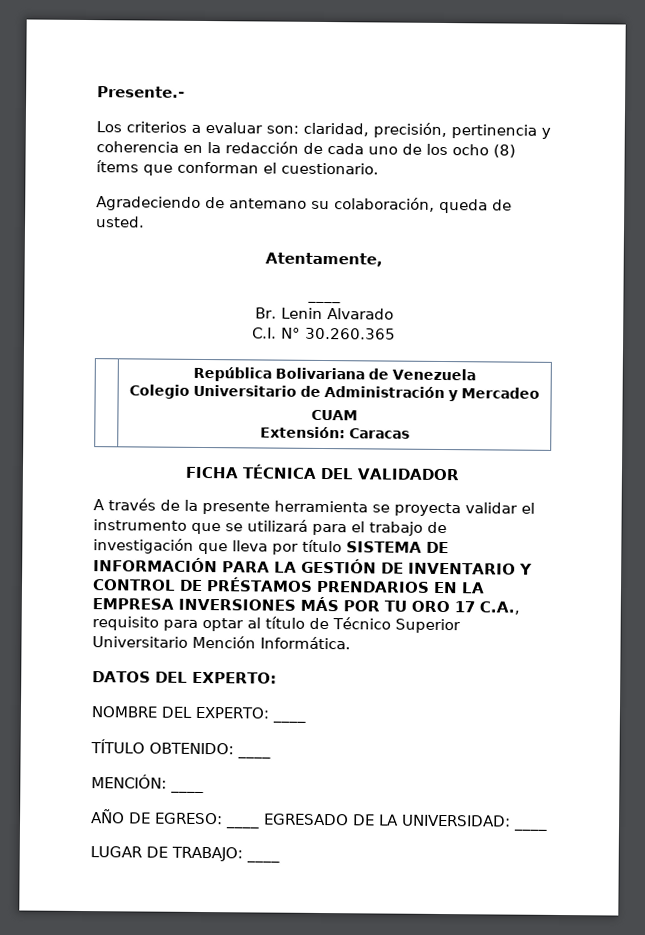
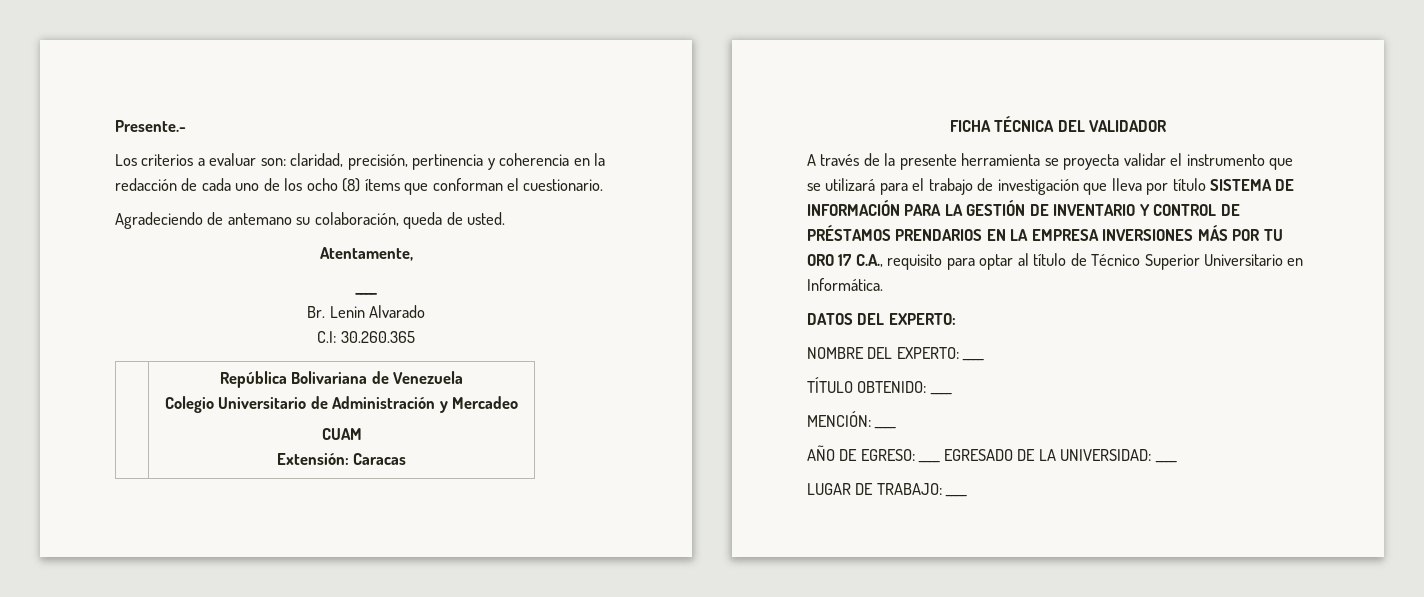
- C.I. N° 30.260.365
+ C.I: 30.260.365
- A través de la presente herramienta se proyecta validar el instrumento que se utilizará para el trabajo de investigación que lleva por título SISTEMA DE INFORMACIÓN PARA LA GESTIÓN DE INVENTARIO Y CONTROL DE PRÉSTAMOS PRENDARIOS EN LA EMPRESA INVERSIONES MÁS POR TU ORO 17 C.A., requisito para optar al título de Técnico Superior Universitario Mención Informática.
+ A través de la presente herramienta se proyecta validar el instrumento que se utilizará para el trabajo de investigación que lleva por título SISTEMA DE INFORMACIÓN PARA LA GESTIÓN DE INVENTARIO Y CONTROL DE PRÉSTAMOS PRENDARIOS EN LA EMPRESA INVERSIONES MÁS POR TU ORO 17 C.A., requisito para optar al título de Técnico Superior Universitario en Informática.

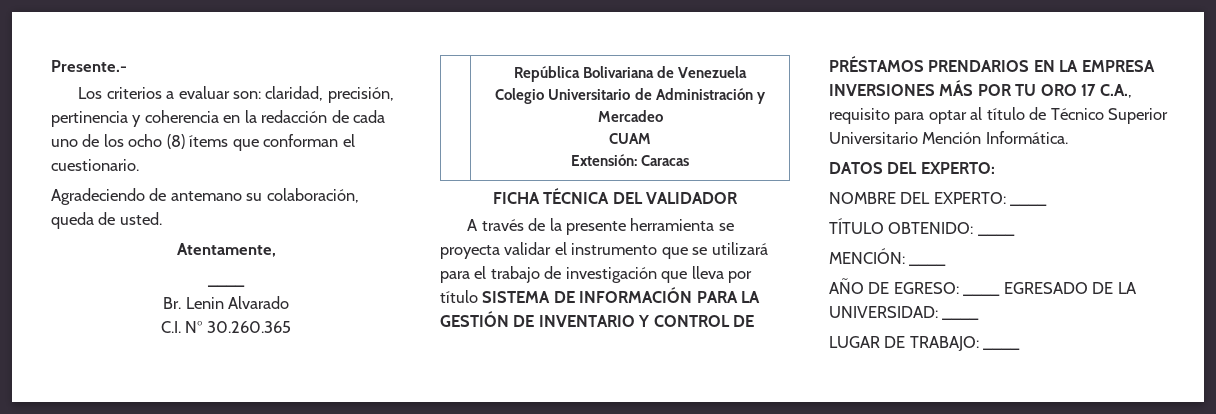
- C.I: 30.260.365
+ C.I. N° 30.260.365
- A través de la presente herramienta se proyecta validar el instrumento que se utilizará para el trabajo de investigación que lleva por título SISTEMA DE INFORMACIÓN PARA LA GESTIÓN DE INVENTARIO Y CONTROL DE PRÉSTAMOS PRENDARIOS EN LA EMPRESA INVERSIONES MÁS POR TU ORO 17 C.A., requisito para optar al título de Técnico Superior Universitario en Informática.
+ A través de la presente herramienta se proyecta validar el instrumento que se utilizará para el trabajo de investigación que lleva por título SISTEMA DE INFORMACIÓN PARA LA GESTIÓN DE INVENTARIO Y CONTROL DE PRÉSTAMOS PRENDARIOS EN LA EMPRESA INVERSIONES MÁS POR TU ORO 17 C.A., requisito para optar al título de Técnico Superior Universitario Mención Informática.

